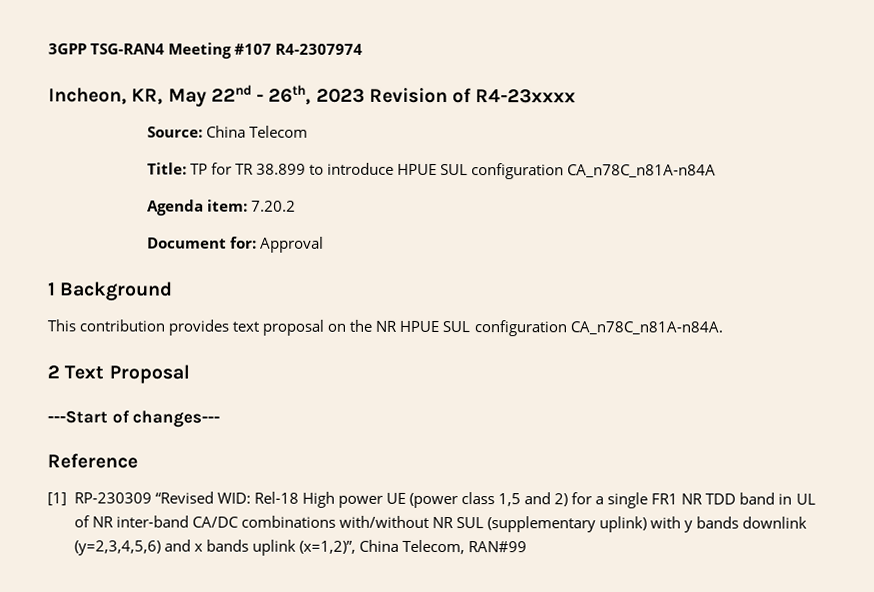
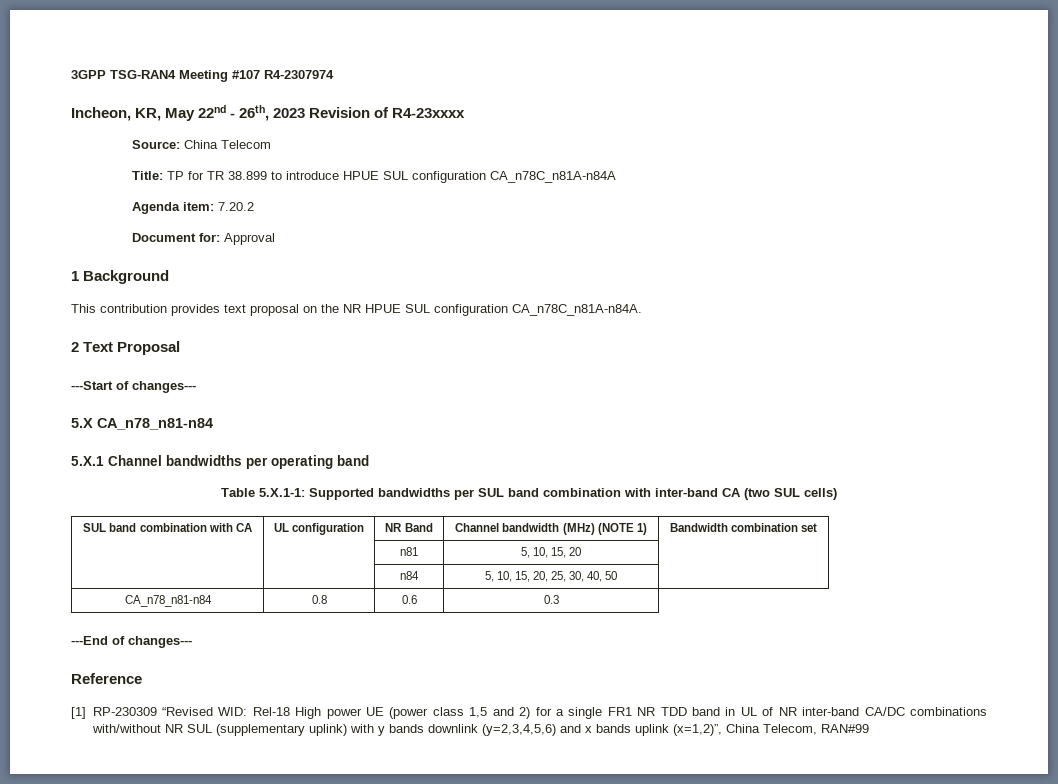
+ 5.X CA_n78_n81-n84
+ 5.X.1 Channel bandwidths per operating band
+ Table 5.X.1-1: Supported bandwidths per SUL band combination with inter-band CA (two SUL cells)
+ SUL band combination with CA | UL configuration | NR Band | Channel bandwidth (MHz) (NOTE 1) | Bandwidth combination set
+ | | n81 | 5, 10, 15, 20 |
+ | | n84 | 5, 10, 15, 20, 25, 30, 40, 50 |
+ CA_n78_n81-n84 | 0.8 | 0.6 | 0.3
+ ---End of changes---

